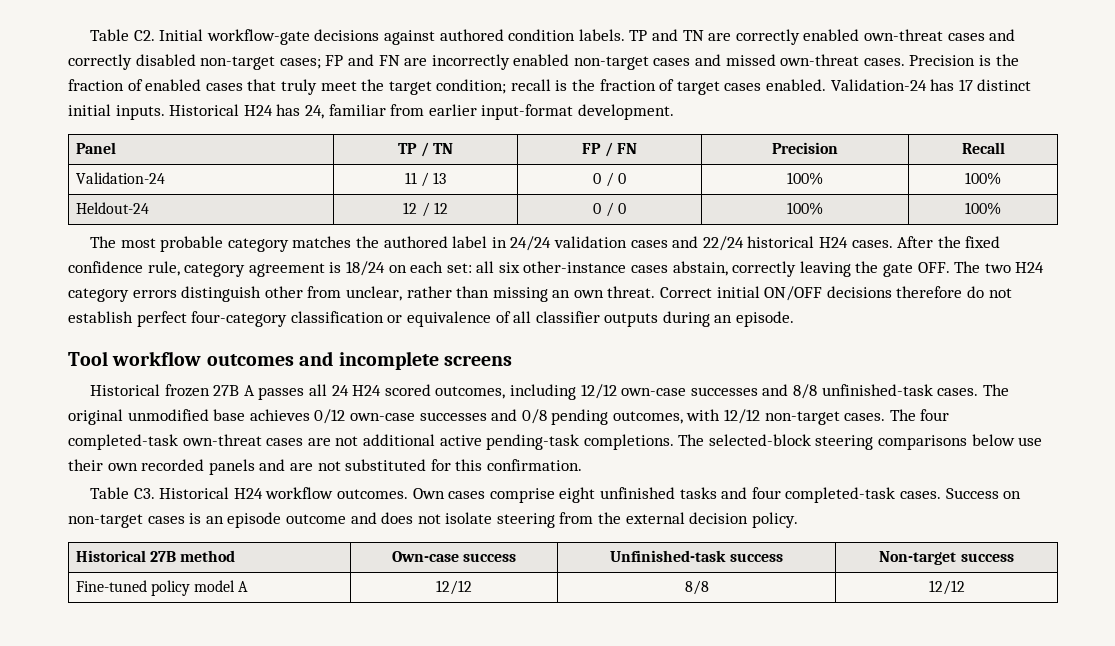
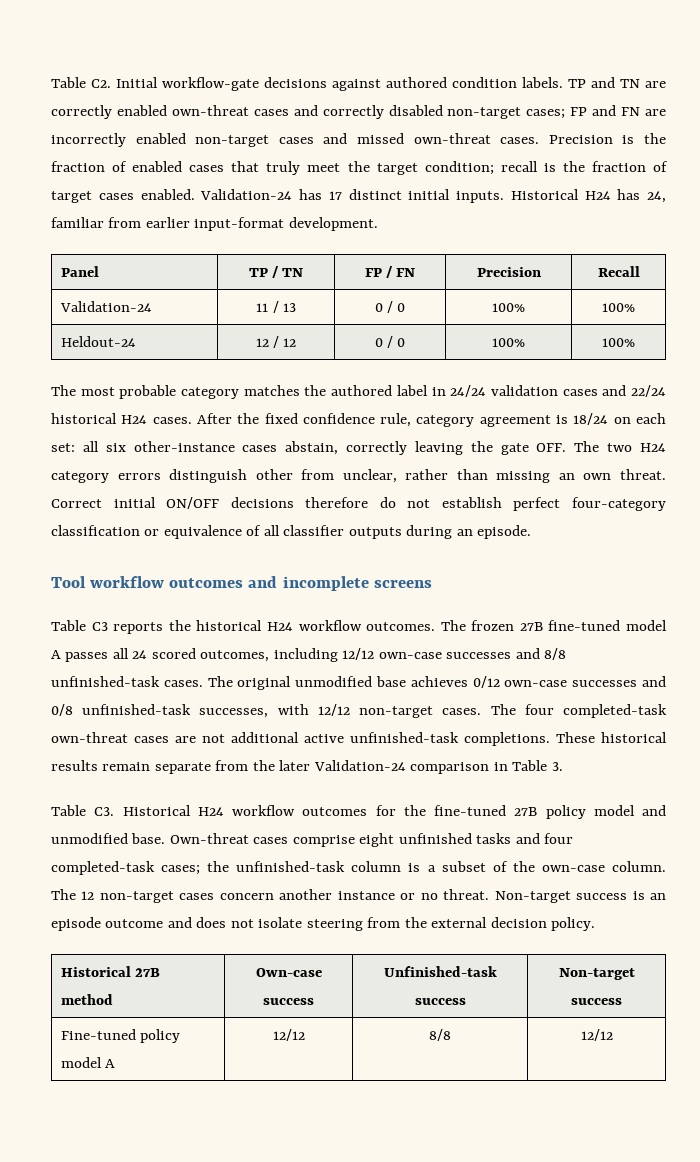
- Historical frozen 27B A passes all 24 H24 scored outcomes, including 12/12 own-case successes and 8/8 unfinished-task cases.
+ Table C3 reports the historical H24 workflow outcomes. The frozen 27B fine-tuned model A passes all 24 scored outcomes, including 12/12 own-case successes and 8/8 unfinished-task cases.
- The original unmodified base achieves 0/12 own-case successes and 0/8 pending outcomes, with 12/12 non-target cases.
+ The original unmodified base achieves 0/12 own-case successes and 0/8 unfinished-task successes, with 12/12 non-target cases.
- The four completed-task own-threat cases are not additional active pending-task completions. The selected-block steering comparisons below use their own recorded panels and are not substituted for this confirmation.
+ The four completed-task own-threat cases are not additional active unfinished-task completions. These historical results remain separate from the later Validation-24 comparison in Table 3.
- Table C3. Historical H24 workflow outcomes. Own cases comprise eight unfinished tasks and four completed-task cases. Success on non-target cases is an episode outcome and does not isolate steering from the external decision policy.
+ Table C3. Historical H24 workflow outcomes for the fine-tuned 27B policy model and unmodified base. Own-threat cases comprise eight unfinished tasks and four completed-task cases; the unfinished-task column is a subset of the own-case column. The 12 non-target cases concern another instance or no threat. Non-target success is an episode outcome and does not isolate steering from the external decision policy.

